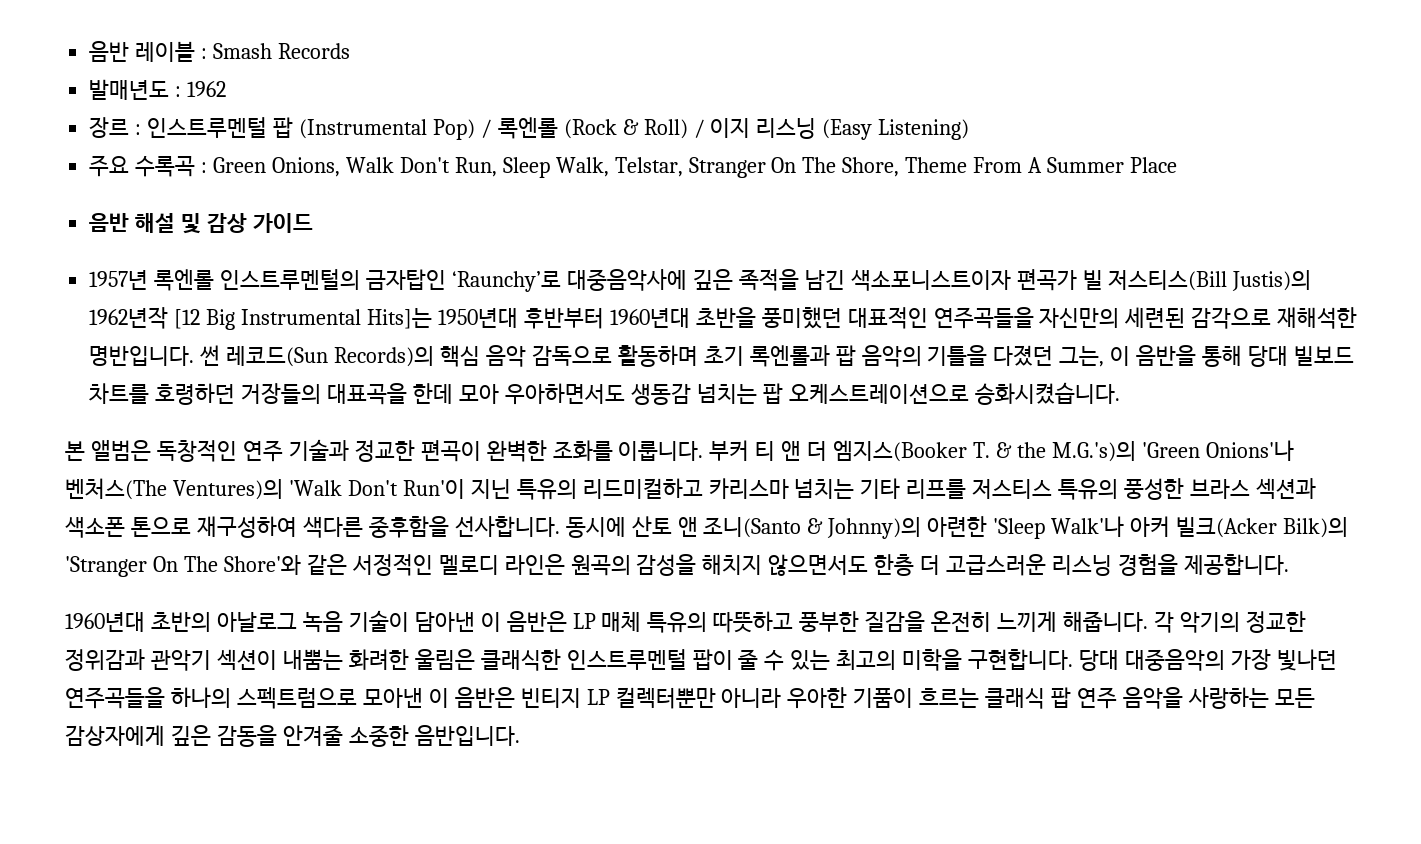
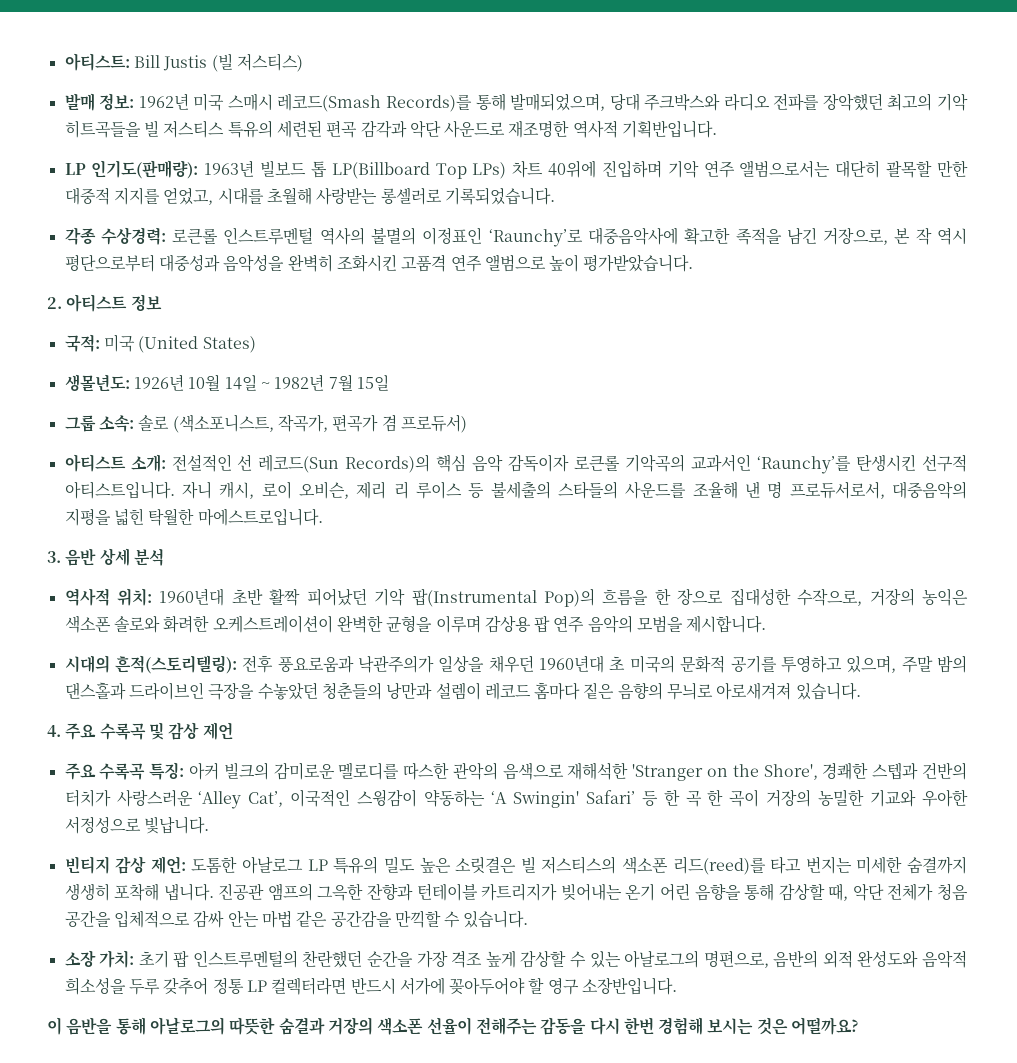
- 음반 레이블 : Smash Records
- 발매년도 : 1962
- 장르 : 인스트루멘털 팝 (Instrumental Pop) / 록엔롤 (Rock & Roll) / 이지 리스닝 (Easy Listening)
- 주요 수록곡 : Green Onions, Walk Don't Run, Sleep Walk, Telstar, Stranger On The Shore, Theme From A Summer Place
- 음반 해설 및 감상 가이드
- 1957년 록엔롤 인스트루멘털의 금자탑인 ‘Raunchy’로 대중음악사에 깊은 족적을 남긴 색소포니스트이자 편곡가 빌 저스티스(Bill Justis)의 1962년작 [12 Big Instrumental Hits]는 1950년대 후반부터 1960년대 초반을 풍미했던 대표적인 연주곡들을 자신만의 세련된 감각으로 재해석한 명반입니다. 썬 레코드(Sun Records)의 핵심 음악 감독으로 활동하며 초기 록엔롤과 팝 음악의 기틀을 다졌던 그는, 이 음반을 통해 당대 빌보드 차트를 호령하던 거장들의 대표곡을 한데 모아 우아하면서도 생동감 넘치는 팝 오케스트레이션으로 승화시켰습니다.
- 본 앨범은 독창적인 연주 기술과 정교한 편곡이 완벽한 조화를 이룹니다. 부커 티 앤 더 엠지스(Booker T. & the M.G.'s)의 'Green Onions'나 벤처스(The Ventures)의 'Walk Don't Run'이 지닌 특유의 리드미컬하고 카리스마 넘치는 기타 리프를 저스티스 특유의 풍성한 브라스 섹션과 색소폰 톤으로 재구성하여 색다른 중후함을 선사합니다. 동시에 산토 앤 조니(Santo & Johnny)의 아련한 'Sleep Walk'나 아커 빌크(Acker Bilk)의 'Stranger On The Shore'와 같은 서정적인 멜로디 라인은 원곡의 감성을 해치지 않으면서도 한층 더 고급스러운 리스닝 경험을 제공합니다.
- 1960년대 초반의 아날로그 녹음 기술이 담아낸 이 음반은 LP 매체 특유의 따뜻하고 풍부한 질감을 온전히 느끼게 해줍니다. 각 악기의 정교한 정위감과 관악기 섹션이 내뿜는 화려한 울림은 클래식한 인스트루멘털 팝이 줄 수 있는 최고의 미학을 구현합니다. 당대 대중음악의 가장 빛나던 연주곡들을 하나의 스펙트럼으로 모아낸 이 음반은 빈티지 LP 컬렉터뿐만 아니라 우아한 기품이 흐르는 클래식 팝 연주 음악을 사랑하는 모든 감상자에게 깊은 감동을 안겨줄 소중한 음반입니다.
+ 아티스트: Bill Justis (빌 저스티스)
+ 발매 정보: 1962년 미국 스매시 레코드(Smash Records)를 통해 발매되었으며, 당대 주크박스와 라디오 전파를 장악했던 최고의 기악 히트곡들을 빌 저스티스 특유의 세련된 편곡 감각과 악단 사운드로 재조명한 역사적 기획반입니다.
+ LP 인기도(판매량): 1963년 빌보드 톱 LP(Billboard Top LPs) 차트 40위에 진입하며 기악 연주 앨범으로서는 대단히 괄목할 만한 대중적 지지를 얻었고, 시대를 초월해 사랑받는 롱셀러로 기록되었습니다.
+ 각종 수상경력: 로큰롤 인스트루멘털 역사의 불멸의 이정표인 ‘Raunchy’로 대중음악사에 확고한 족적을 남긴 거장으로, 본 작 역시 평단으로부터 대중성과 음악성을 완벽히 조화시킨 고품격 연주 앨범으로 높이 평가받았습니다.
+ 2. 아티스트 정보
+ 국적: 미국 (United States)
+ 생몰년도: 1926년 10월 14일 ~ 1982년 7월 15일
+ 그룹 소속: 솔로 (색소포니스트, 작곡가, 편곡가 겸 프로듀서)
+ 아티스트 소개: 전설적인 선 레코드(Sun Records)의 핵심 음악 감독이자 로큰롤 기악곡의 교과서인 ‘Raunchy’를 탄생시킨 선구적 아티스트입니다. 자니 캐시, 로이 오비슨, 제리 리 루이스 등 불세출의 스타들의 사운드를 조율해 낸 명 프로듀서로서, 대중음악의 지평을 넓힌 탁월한 마에스트로입니다.
+ 3. 음반 상세 분석
+ 역사적 위치: 1960년대 초반 활짝 피어났던 기악 팝(Instrumental Pop)의 흐름을 한 장으로 집대성한 수작으로, 거장의 농익은 색소폰 솔로와 화려한 오케스트레이션이 완벽한 균형을 이루며 감상용 팝 연주 음악의 모범을 제시합니다.
+ 시대의 흔적(스토리텔링): 전후 풍요로움과 낙관주의가 일상을 채우던 1960년대 초 미국의 문화적 공기를 투영하고 있으며, 주말 밤의 댄스홀과 드라이브인 극장을 수놓았던 청춘들의 낭만과 설렘이 레코드 홈마다 짙은 음향의 무늬로 아로새겨져 있습니다.
+ 4. 주요 수록곡 및 감상 제언
+ 주요 수록곡 특징: 아커 빌크의 감미로운 멜로디를 따스한 관악의 음색으로 재해석한 'Stranger on the Shore', 경쾌한 스텝과 건반의 터치가 사랑스러운 ‘Alley Cat’, 이국적인 스윙감이 약동하는 ‘A Swingin' Safari’ 등 한 곡 한 곡이 거장의 농밀한 기교와 우아한 서정성으로 빛납니다.
+ 빈티지 감상 제언: 도톰한 아날로그 LP 특유의 밀도 높은 소릿결은 빌 저스티스의 색소폰 리드(reed)를 타고 번지는 미세한 숨결까지 생생히 포착해 냅니다. 진공관 앰프의 그윽한 잔향과 턴테이블 카트리지가 빚어내는 온기 어린 음향을 통해 감상할 때, 악단 전체가 청음 공간을 입체적으로 감싸 안는 마법 같은 공간감을 만끽할 수 있습니다.
+ 소장 가치: 초기 팝 인스트루멘털의 찬란했던 순간을 가장 격조 높게 감상할 수 있는 아날로그의 명편으로, 음반의 외적 완성도와 음악적 희소성을 두루 갖추어 정통 LP 컬렉터라면 반드시 서가에 꽂아두어야 할 영구 소장반입니다.
+ 이 음반을 통해 아날로그의 따뜻한 숨결과 거장의 색소폰 선율이 전해주는 감동을 다시 한번 경험해 보시는 것은 어떨까요?

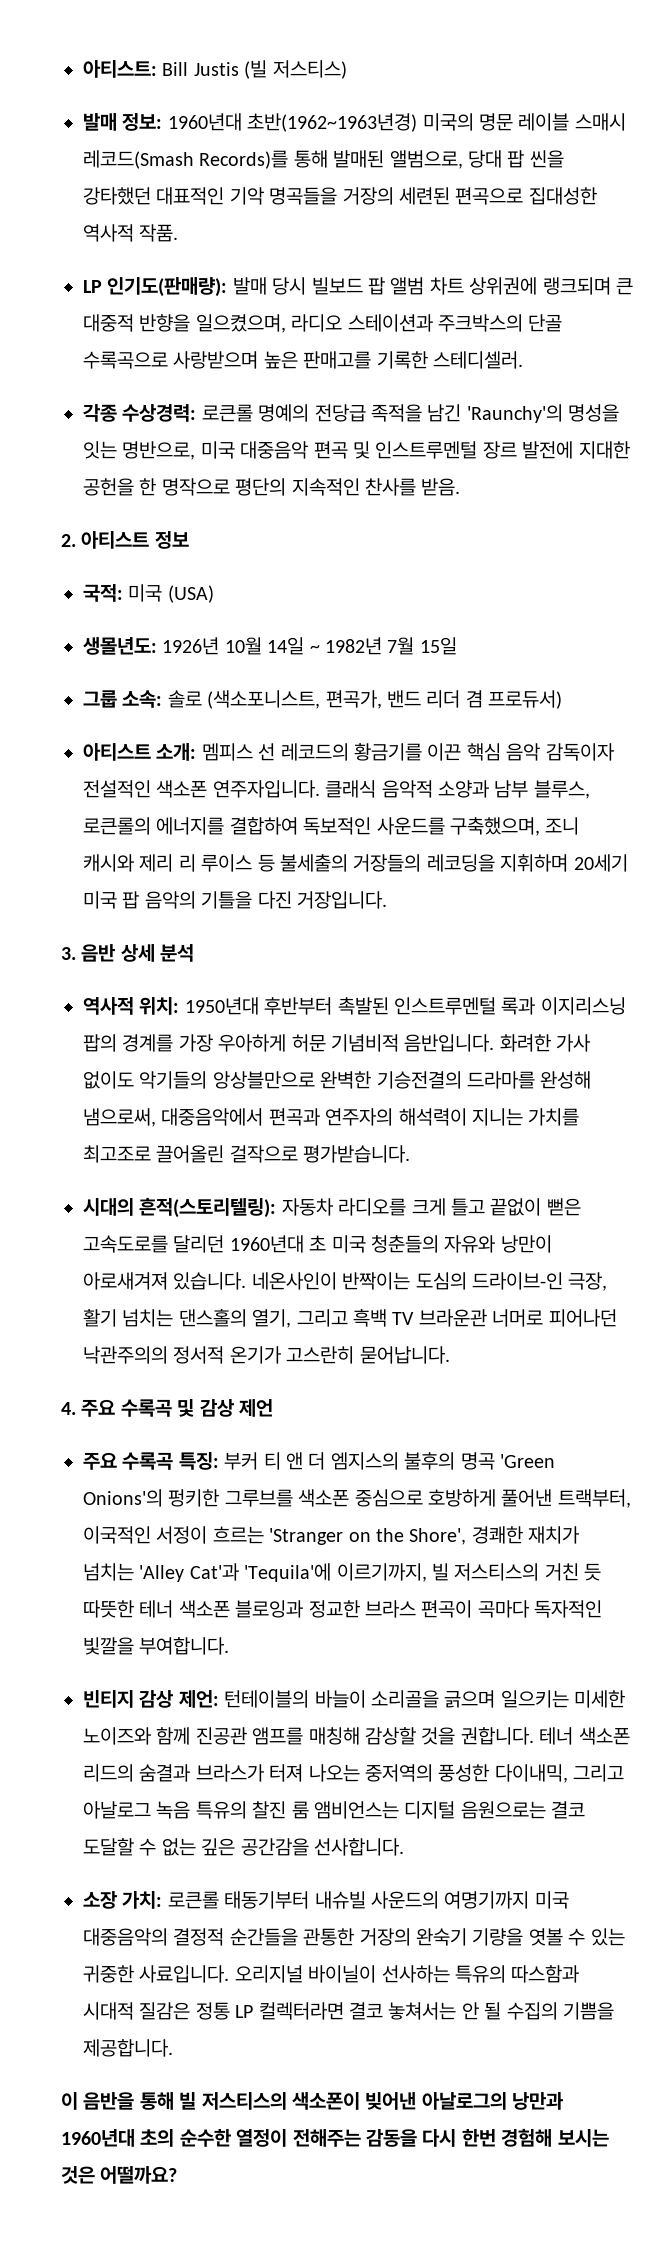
- 발매 정보: 1962년 미국 스매시 레코드(Smash Records)를 통해 발매되었으며, 당대 주크박스와 라디오 전파를 장악했던 최고의 기악 히트곡들을 빌 저스티스 특유의 세련된 편곡 감각과 악단 사운드로 재조명한 역사적 기획반입니다.
- LP 인기도(판매량): 1963년 빌보드 톱 LP(Billboard Top LPs) 차트 40위에 진입하며 기악 연주 앨범으로서는 대단히 괄목할 만한 대중적 지지를 얻었고, 시대를 초월해 사랑받는 롱셀러로 기록되었습니다.
- 각종 수상경력: 로큰롤 인스트루멘털 역사의 불멸의 이정표인 ‘Raunchy’로 대중음악사에 확고한 족적을 남긴 거장으로, 본 작 역시 평단으로부터 대중성과 음악성을 완벽히 조화시킨 고품격 연주 앨범으로 높이 평가받았습니다.
+ 발매 정보: 1960년대 초반(1962~1963년경) 미국의 명문 레이블 스매시 레코드(Smash Records)를 통해 발매된 앨범으로, 당대 팝 씬을 강타했던 대표적인 기악 명곡들을 거장의 세련된 편곡으로 집대성한 역사적 작품.
+ LP 인기도(판매량): 발매 당시 빌보드 팝 앨범 차트 상위권에 랭크되며 큰 대중적 반향을 일으켰으며, 라디오 스테이션과 주크박스의 단골 수록곡으로 사랑받으며 높은 판매고를 기록한 스테디셀러.
+ 각종 수상경력: 로큰롤 명예의 전당급 족적을 남긴 'Raunchy'의 명성을 잇는 명반으로, 미국 대중음악 편곡 및 인스트루멘털 장르 발전에 지대한 공헌을 한 명작으로 평단의 지속적인 찬사를 받음.
- 국적: 미국 (United States)
+ 국적: 미국 (USA)
- 그룹 소속: 솔로 (색소포니스트, 작곡가, 편곡가 겸 프로듀서)
+ 그룹 소속: 솔로 (색소포니스트, 편곡가, 밴드 리더 겸 프로듀서)
- 아티스트 소개: 전설적인 선 레코드(Sun Records)의 핵심 음악 감독이자 로큰롤 기악곡의 교과서인 ‘Raunchy’를 탄생시킨 선구적 아티스트입니다. 자니 캐시, 로이 오비슨, 제리 리 루이스 등 불세출의 스타들의 사운드를 조율해 낸 명 프로듀서로서, 대중음악의 지평을 넓힌 탁월한 마에스트로입니다.
+ 아티스트 소개: 멤피스 선 레코드의 황금기를 이끈 핵심 음악 감독이자 전설적인 색소폰 연주자입니다. 클래식 음악적 소양과 남부 블루스, 로큰롤의 에너지를 결합하여 독보적인 사운드를 구축했으며, 조니 캐시와 제리 리 루이스 등 불세출의 거장들의 레코딩을 지휘하며 20세기 미국 팝 음악의 기틀을 다진 거장입니다.
- 역사적 위치: 1960년대 초반 활짝 피어났던 기악 팝(Instrumental Pop)의 흐름을 한 장으로 집대성한 수작으로, 거장의 농익은 색소폰 솔로와 화려한 오케스트레이션이 완벽한 균형을 이루며 감상용 팝 연주 음악의 모범을 제시합니다.
- 시대의 흔적(스토리텔링): 전후 풍요로움과 낙관주의가 일상을 채우던 1960년대 초 미국의 문화적 공기를 투영하고 있으며, 주말 밤의 댄스홀과 드라이브인 극장을 수놓았던 청춘들의 낭만과 설렘이 레코드 홈마다 짙은 음향의 무늬로 아로새겨져 있습니다.
+ 역사적 위치: 1950년대 후반부터 촉발된 인스트루멘털 록과 이지리스닝 팝의 경계를 가장 우아하게 허문 기념비적 음반입니다. 화려한 가사 없이도 악기들의 앙상블만으로 완벽한 기승전결의 드라마를 완성해 냄으로써, 대중음악에서 편곡과 연주자의 해석력이 지니는 가치를 최고조로 끌어올린 걸작으로 평가받습니다.
+ 시대의 흔적(스토리텔링): 자동차 라디오를 크게 틀고 끝없이 뻗은 고속도로를 달리던 1960년대 초 미국 청춘들의 자유와 낭만이 아로새겨져 있습니다. 네온사인이 반짝이는 도심의 드라이브-인 극장, 활기 넘치는 댄스홀의 열기, 그리고 흑백 TV 브라운관 너머로 피어나던 낙관주의의 정서적 온기가 고스란히 묻어납니다.
- 주요 수록곡 특징: 아커 빌크의 감미로운 멜로디를 따스한 관악의 음색으로 재해석한 'Stranger on the Shore', 경쾌한 스텝과 건반의 터치가 사랑스러운 ‘Alley Cat’, 이국적인 스윙감이 약동하는 ‘A Swingin' Safari’ 등 한 곡 한 곡이 거장의 농밀한 기교와 우아한 서정성으로 빛납니다.
- 빈티지 감상 제언: 도톰한 아날로그 LP 특유의 밀도 높은 소릿결은 빌 저스티스의 색소폰 리드(reed)를 타고 번지는 미세한 숨결까지 생생히 포착해 냅니다. 진공관 앰프의 그윽한 잔향과 턴테이블 카트리지가 빚어내는 온기 어린 음향을 통해 감상할 때, 악단 전체가 청음 공간을 입체적으로 감싸 안는 마법 같은 공간감을 만끽할 수 있습니다.
- 소장 가치: 초기 팝 인스트루멘털의 찬란했던 순간을 가장 격조 높게 감상할 수 있는 아날로그의 명편으로, 음반의 외적 완성도와 음악적 희소성을 두루 갖추어 정통 LP 컬렉터라면 반드시 서가에 꽂아두어야 할 영구 소장반입니다.
- 이 음반을 통해 아날로그의 따뜻한 숨결과 거장의 색소폰 선율이 전해주는 감동을 다시 한번 경험해 보시는 것은 어떨까요?
+ 주요 수록곡 특징: 부커 티 앤 더 엠지스의 불후의 명곡 'Green Onions'의 펑키한 그루브를 색소폰 중심으로 호방하게 풀어낸 트랙부터, 이국적인 서정이 흐르는 'Stranger on the Shore', 경쾌한 재치가 넘치는 'Alley Cat'과 'Tequila'에 이르기까지, 빌 저스티스의 거친 듯 따뜻한 테너 색소폰 블로잉과 정교한 브라스 편곡이 곡마다 독자적인 빛깔을 부여합니다.
+ 빈티지 감상 제언: 턴테이블의 바늘이 소리골을 긁으며 일으키는 미세한 노이즈와 함께 진공관 앰프를 매칭해 감상할 것을 권합니다. 테너 색소폰 리드의 숨결과 브라스가 터져 나오는 중저역의 풍성한 다이내믹, 그리고 아날로그 녹음 특유의 찰진 룸 앰비언스는 디지털 음원으로는 결코 도달할 수 없는 깊은 공간감을 선사합니다.
+ 소장 가치: 로큰롤 태동기부터 내슈빌 사운드의 여명기까지 미국 대중음악의 결정적 순간들을 관통한 거장의 완숙기 기량을 엿볼 수 있는 귀중한 사료입니다. 오리지널 바이닐이 선사하는 특유의 따스함과 시대적 질감은 정통 LP 컬렉터라면 결코 놓쳐서는 안 될 수집의 기쁨을 제공합니다.
+ 이 음반을 통해 빌 저스티스의 색소폰이 빚어낸 아날로그의 낭만과 1960년대 초의 순수한 열정이 전해주는 감동을 다시 한번 경험해 보시는 것은 어떨까요?

